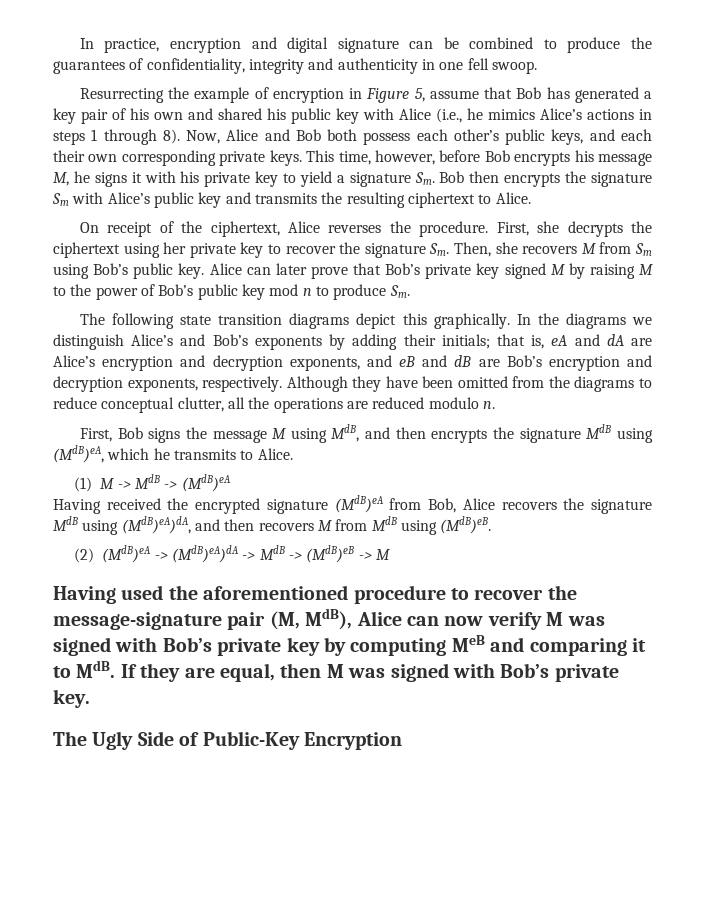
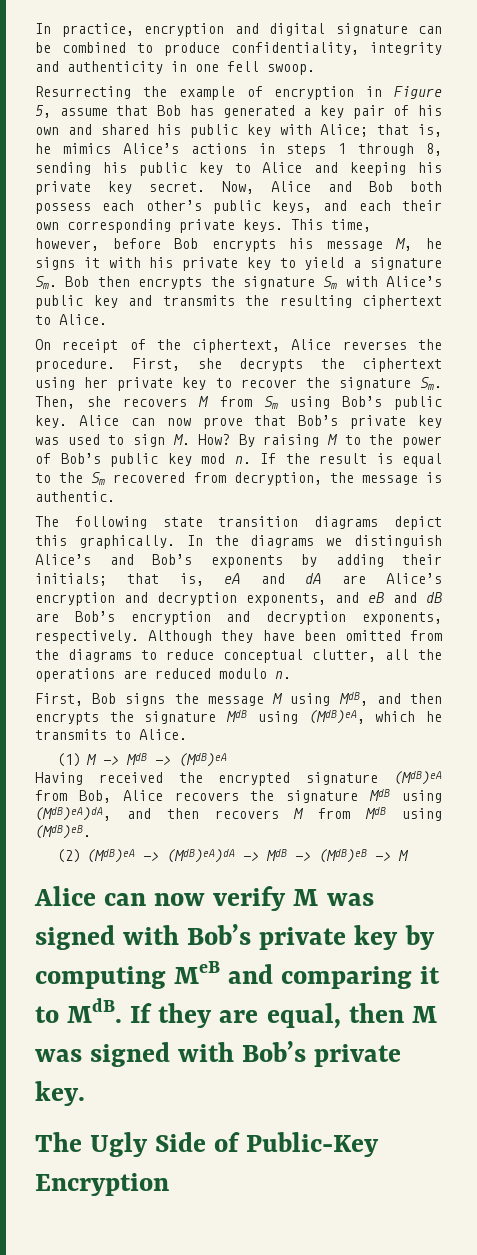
- In practice, encryption and digital signature can be combined to produce the guarantees of confidentiality, integrity and authenticity in one fell swoop.
+ In practice, encryption and digital signature can be combined to produce confidentiality, integrity and authenticity in one fell swoop.
- Resurrecting the example of encryption in Figure 5, assume that Bob has generated a key pair of his own and shared his public key with Alice (i.e., he mimics Alice’s actions in steps 1 through 8).
+ Resurrecting the example of encryption in Figure 5, assume that Bob has generated a key pair of his own and shared his public key with Alice; that is, he mimics Alice’s actions in steps 1 through 8, sending his public key to Alice and keeping his private key secret.
- Alice can later prove that Bob’s private key signed M by raising M to the power of Bob’s public key mod n to produce Sm.
+ Alice can now prove that Bob’s private key was used to sign M. How? By raising M to the power of Bob’s public key mod n. If the result is equal to the Sm recovered from decryption, the message is authentic.
- Having used the aforementioned procedure to recover the message-signature pair (M, MdB), Alice can now verify M was signed with Bob’s private key by computing MeB and comparing it to MdB. If they are equal, then M was signed with Bob’s private key.
+ Alice can now verify M was signed with Bob’s private key by computing MeB and comparing it to MdB. If they are equal, then M was signed with Bob’s private key.

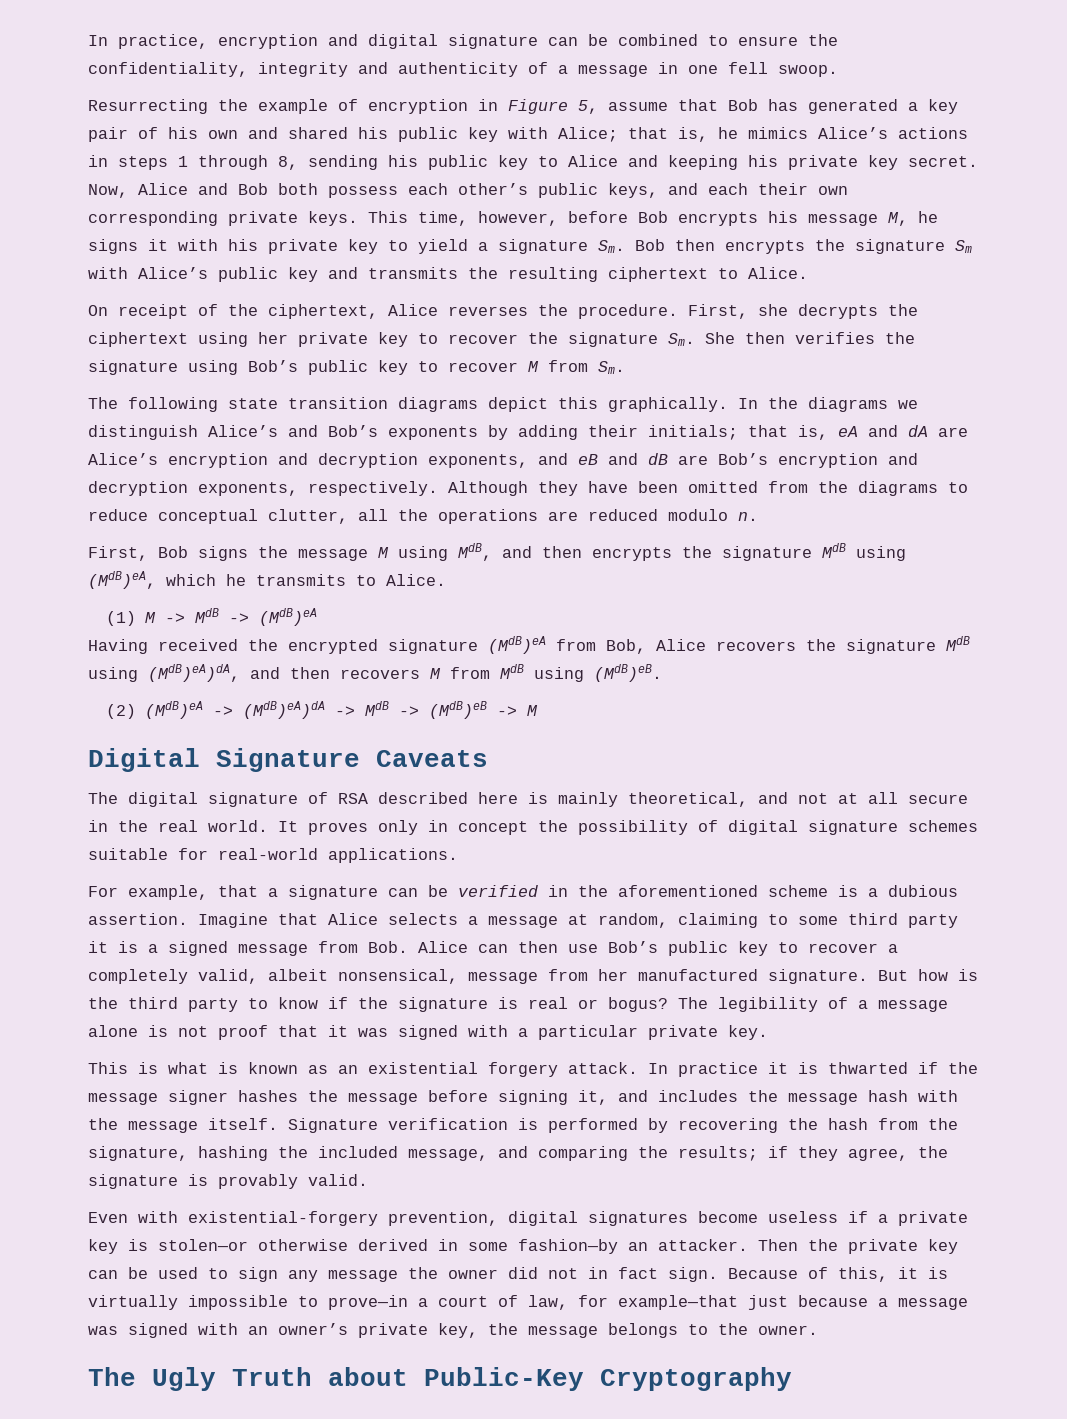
- In practice, encryption and digital signature can be combined to produce confidentiality, integrity and authenticity in one fell swoop.
+ In practice, encryption and digital signature can be combined to ensure the confidentiality, integrity and authenticity of a message in one fell swoop.
- First, she decrypts the ciphertext using her private key to recover the signature Sm. Then, she recovers M from Sm using Bob’s public key. Alice can now prove that Bob’s private key was used to sign M. How? By raising M to the power of Bob’s public key mod n. If the result is equal to the Sm recovered from decryption, the message is authentic.
+ First, she decrypts the ciphertext using her private key to recover the signature Sm. She then verifies the signature using Bob’s public key to recover M from Sm.
- Alice can now verify M was signed with Bob’s private key by computing MeB and comparing it to MdB. If they are equal, then M was signed with Bob’s private key.
- The Ugly Side of Public-Key Encryption
+ Digital Signature Caveats
+ The digital signature of RSA described here is mainly theoretical, and not at all secure in the real world. It proves only in concept the possibility of digital signature schemes suitable for real-world applications.
+ For example, that a signature can be verified in the aforementioned scheme is a dubious assertion. Imagine that Alice selects a message at random, claiming to some third party it is a signed message from Bob. Alice can then use Bob’s public key to recover a completely valid, albeit nonsensical, message from her manufactured signature. But how is the third party to know if the signature is real or bogus? The legibility of a message alone is not proof that it was signed with a particular private key.
+ This is what is known as an existential forgery attack. In practice it is thwarted if the message signer hashes the message before signing it, and includes the message hash with the message itself. Signature verification is performed by recovering the hash from the signature, hashing the included message, and comparing the results; if they agree, the signature is provably valid.
+ Even with existential-forgery prevention, digital signatures become useless if a private key is stolen—or otherwise derived in some fashion—by an attacker. Then the private key can be used to sign any message the owner did not in fact sign. Because of this, it is virtually impossible to prove—in a court of law, for example—that just because a message was signed with an owner’s private key, the message belongs to the owner.
+ The Ugly Truth about Public-Key Cryptography

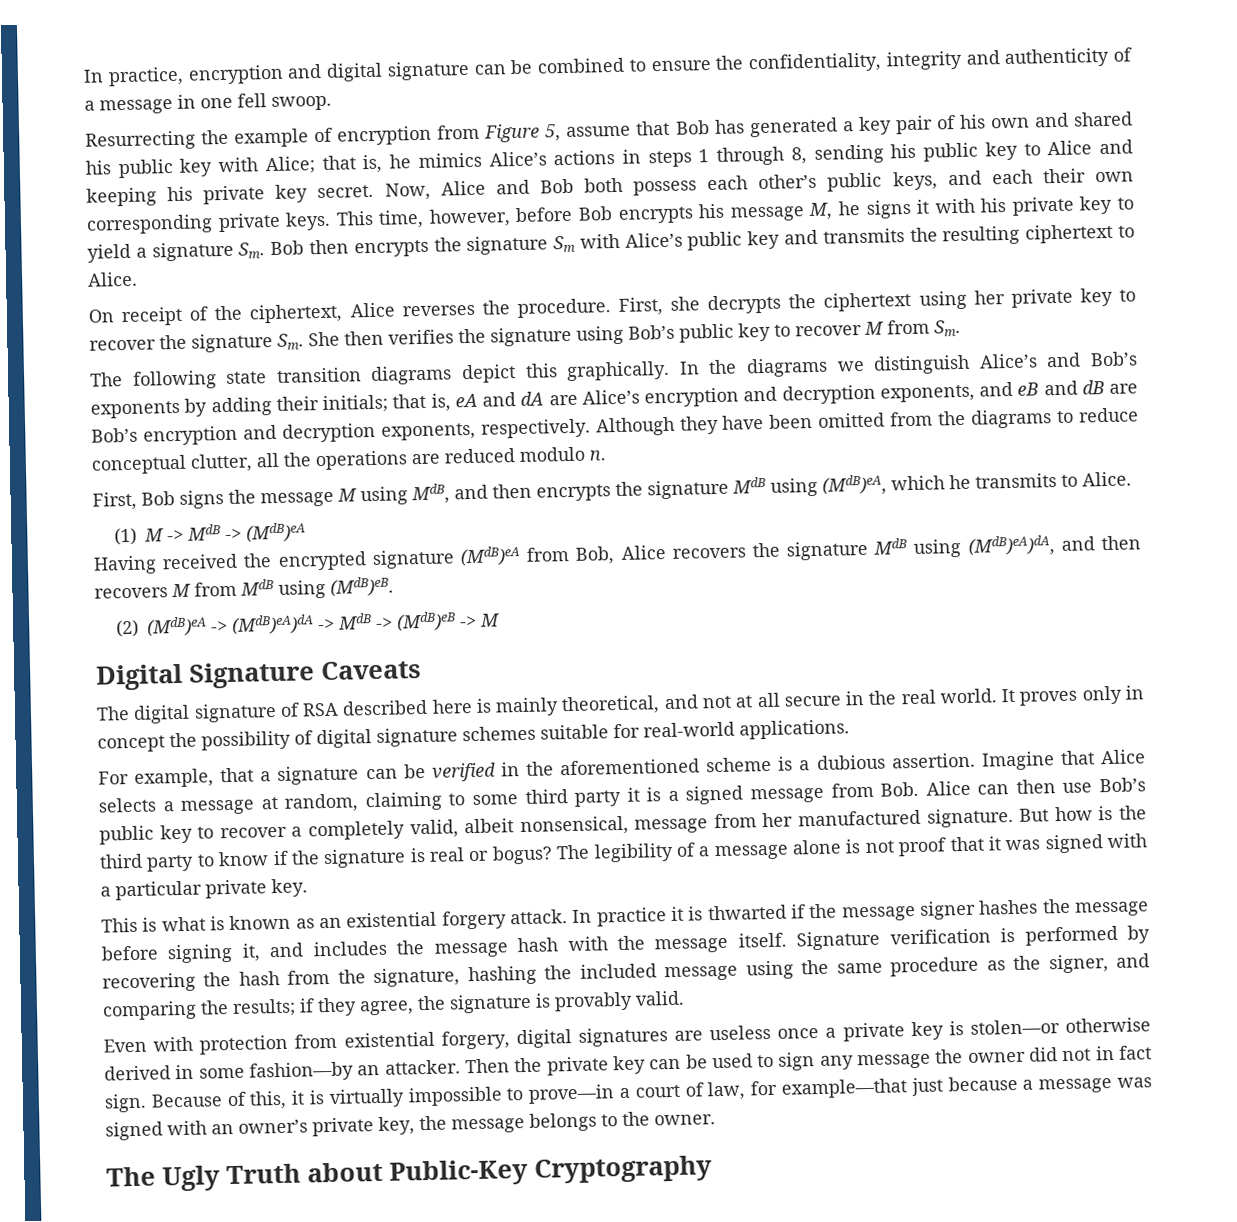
- Resurrecting the example of encryption in Figure 5, assume that Bob has generated a key pair of his own and shared his public key with Alice; that is, he mimics Alice’s actions in steps 1 through 8, sending his public key to Alice and keeping his private key secret.
+ Resurrecting the example of encryption from Figure 5, assume that Bob has generated a key pair of his own and shared his public key with Alice; that is, he mimics Alice’s actions in steps 1 through 8, sending his public key to Alice and keeping his private key secret.
- Signature verification is performed by recovering the hash from the signature, hashing the included message, and comparing the results; if they agree, the signature is provably valid.
+ Signature verification is performed by recovering the hash from the signature, hashing the included message using the same procedure as the signer, and comparing the results; if they agree, the signature is provably valid.
- Even with existential-forgery prevention, digital signatures become useless if a private key is stolen—or otherwise derived in some fashion—by an attacker.
+ Even with protection from existential forgery, digital signatures are useless once a private key is stolen—or otherwise derived in some fashion—by an attacker.

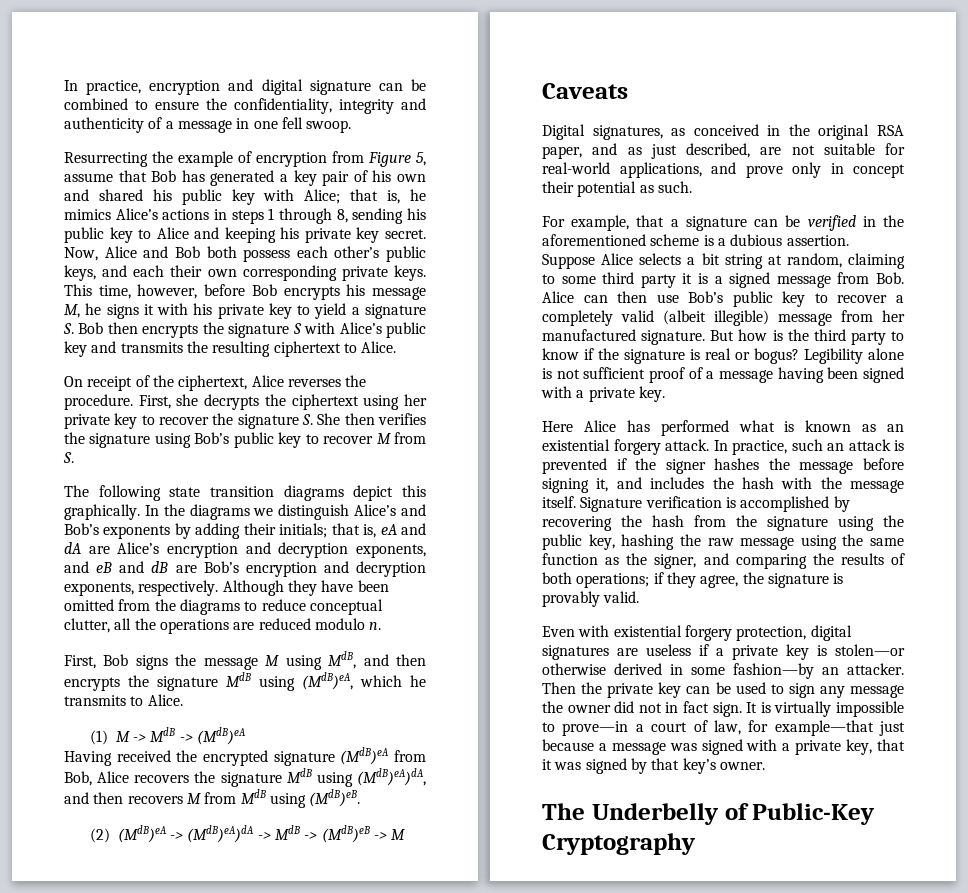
- This time, however, before Bob encrypts his message M, he signs it with his private key to yield a signature Sm. Bob then encrypts the signature Sm with Alice’s public key and transmits the resulting ciphertext to Alice.
+ This time, however, before Bob encrypts his message M, he signs it with his private key to yield a signature S. Bob then encrypts the signature S with Alice’s public key and transmits the resulting ciphertext to Alice.
- First, she decrypts the ciphertext using her private key to recover the signature Sm. She then verifies the signature using Bob’s public key to recover M from Sm.
+ First, she decrypts the ciphertext using her private key to recover the signature S. She then verifies the signature using Bob’s public key to recover M from S.
- Digital Signature Caveats
+ Caveats
- The digital signature of RSA described here is mainly theoretical, and not at all secure in the real world. It proves only in concept the possibility of digital signature schemes suitable for real-world applications.
+ Digital signatures, as conceived in the original RSA paper, and as just described, are not suitable for real-world applications, and prove only in concept their potential as such.
- Imagine that Alice selects a message at random, claiming to some third party it is a signed message from Bob. Alice can then use Bob’s public key to recover a completely valid, albeit nonsensical, message from her manufactured signature.
+ Suppose Alice selects a bit string at random, claiming to some third party it is a signed message from Bob. Alice can then use Bob’s public key to recover a completely valid (albeit illegible) message from her manufactured signature.
- The legibility of a message alone is not proof that it was signed with a particular private key.
+ Legibility alone is not sufficient proof of a message having been signed with a private key.
- This is what is known as an existential forgery attack.
+ Here Alice has performed what is known as an existential forgery attack.
- In practice it is thwarted if the message signer hashes the message before signing it, and includes the message hash with the message itself.
+ In practice, such an attack is prevented if the signer hashes the message before signing it, and includes the hash with the message itself.
- Signature verification is performed by recovering the hash from the signature, hashing the included message using the same procedure as the signer, and comparing the results; if they agree, the signature is provably valid.
+ Signature verification is accomplished by recovering the hash from the signature using the public key, hashing the raw message using the same function as the signer, and comparing the results of both operations; if they agree, the signature is provably valid.
- Even with protection from existential forgery, digital signatures are useless once a private key is stolen—or otherwise derived in some fashion—by an attacker.
+ Even with existential forgery protection, digital signatures are useless if a private key is stolen—or otherwise derived in some fashion—by an attacker.
- Because of this, it is virtually impossible to prove—in a court of law, for example—that just because a message was signed with an owner’s private key, the message belongs to the owner.
+ It is virtually impossible to prove—in a court of law, for example—that just because a message was signed with a private key, that it was signed by that key’s owner.
- The Ugly Truth about Public-Key Cryptography
+ The Underbelly of Public-Key Cryptography

